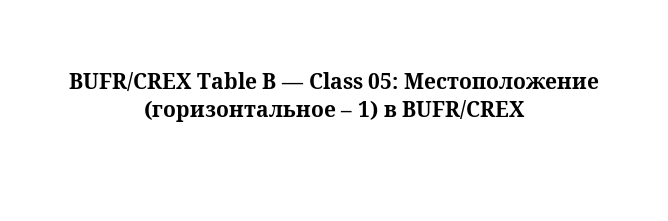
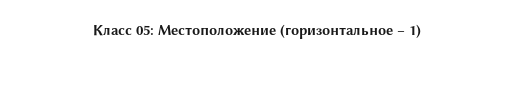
- BUFR/CREX Table B — Class 05: Местоположение (горизонтальное – 1) в BUFR/CREX
+ Класс 05: Местоположение (горизонтальное – 1)

